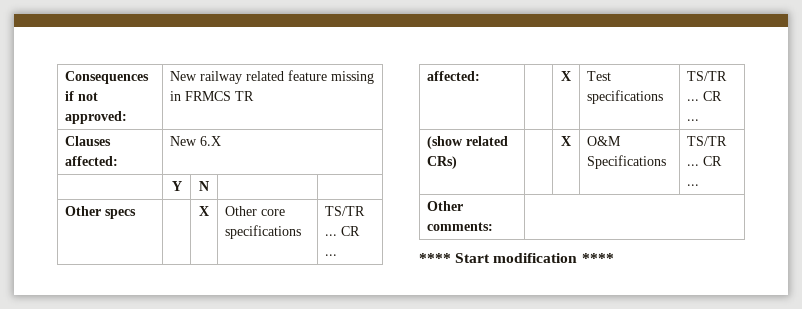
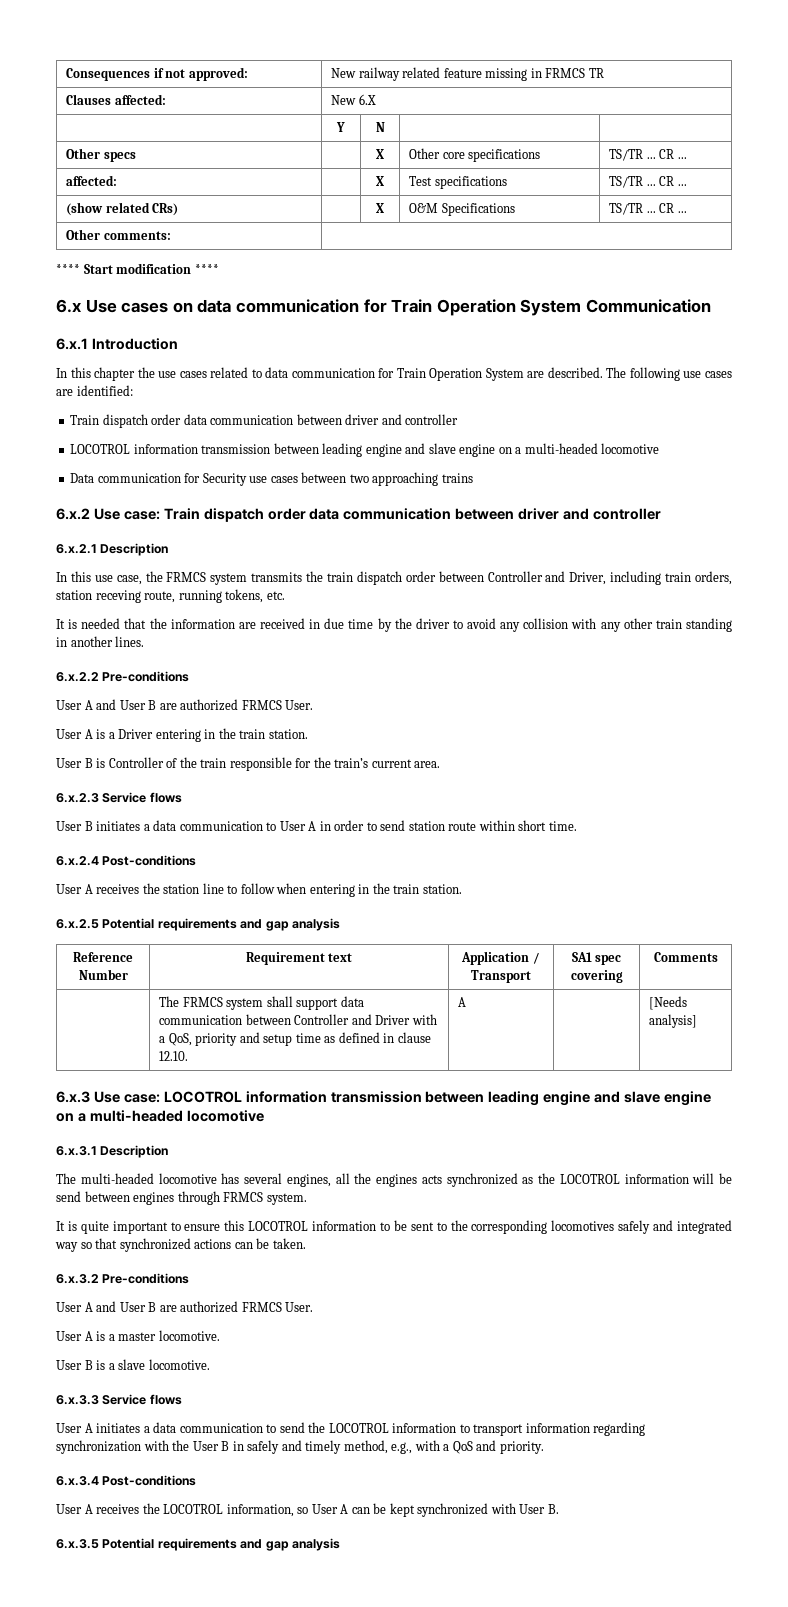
+ 6.x Use cases on data communication for Train Operation System Communication
+ 6.x.1 Introduction
+ In this chapter the use cases related to data communication for Train Operation System are described. The following use cases are identified:
+ Train dispatch order data communication between driver and controller
+ LOCOTROL information transmission between leading engine and slave engine on a multi-headed locomotive
+ Data communication for Security use cases between two approaching trains
+ 6.x.2 Use case: Train dispatch order data communication between driver and controller
+ 6.x.2.1 Description
+ In this use case, the FRMCS system transmits the train dispatch order between Controller and Driver, including train orders, station receving route, running tokens, etc.
+ It is needed that the information are received in due time by the driver to avoid any collision with any other train standing in another lines.
+ 6.x.2.2 Pre-conditions
+ User A and User B are authorized FRMCS User.
+ User A is a Driver entering in the train station.
+ User B is Controller of the train responsible for the train’s current area.
+ 6.x.2.3 Service flows
+ User B initiates a data communication to User A in order to send station route within short time.
+ 6.x.2.4 Post-conditions
+ User A receives the station line to follow when entering in the train station.
+ 6.x.2.5 Potential requirements and gap analysis
+ Reference Number | Requirement text | Application / Transport | SA1 spec covering | Comments
+ | The FRMCS system shall support data communication between Controller and Driver with a QoS, priority and setup time as defined in clause 12.10. | A | | [Needs analysis]
+ 6.x.3 Use case: LOCOTROL information transmission between leading engine and slave engine on a multi-headed locomotive
+ 6.x.3.1 Description
+ The multi-headed locomotive has several engines, all the engines acts synchronized as the LOCOTROL information will be send between engines through FRMCS system.
+ It is quite important to ensure this LOCOTROL information to be sent to the corresponding locomotives safely and integrated way so that synchronized actions can be taken.
+ 6.x.3.2 Pre-conditions
+ User A and User B are authorized FRMCS User.
+ User A is a master locomotive.
+ User B is a slave locomotive.
+ 6.x.3.3 Service flows
+ User A initiates a data communication to send the LOCOTROL information to transport information regarding synchronization with the User B in safely and timely method, e.g., with a QoS and priority.
+ 6.x.3.4 Post-conditions
+ User A receives the LOCOTROL information, so User A can be kept synchronized with User B.
+ 6.x.3.5 Potential requirements and gap analysis

